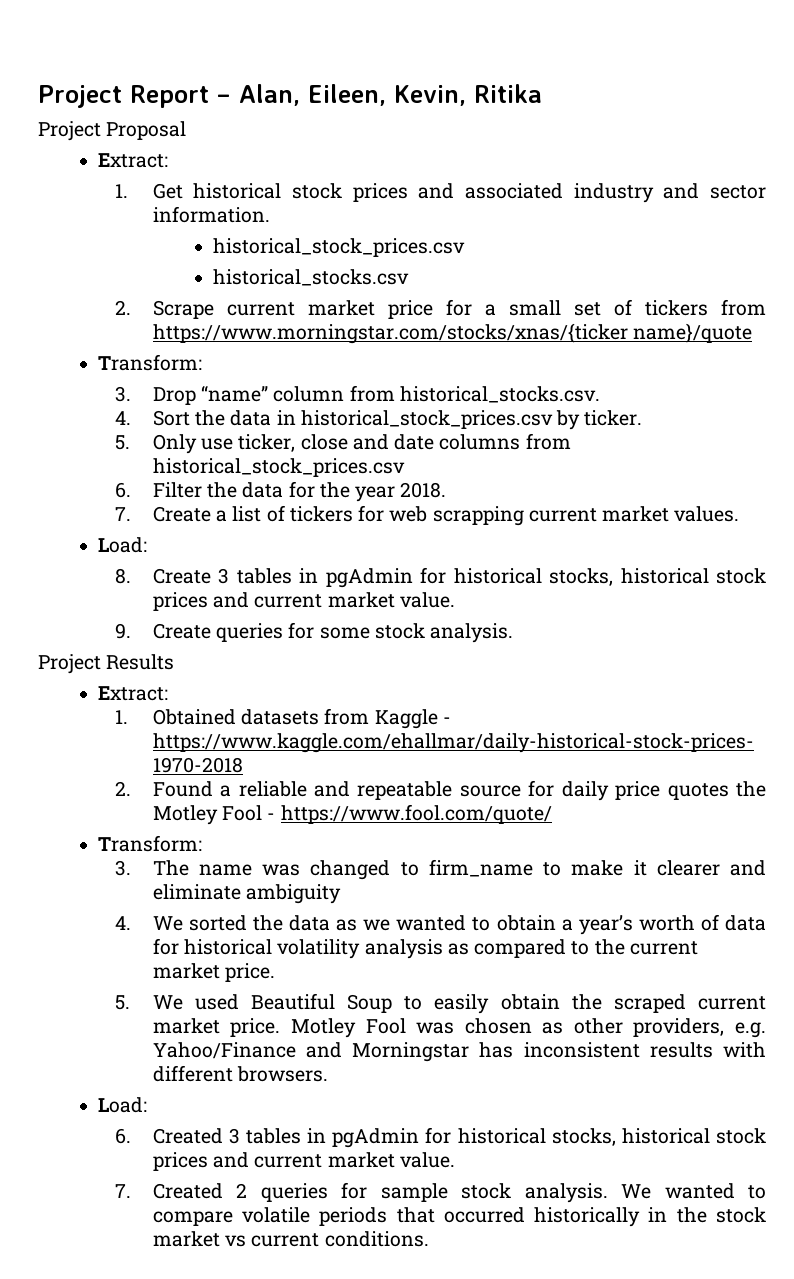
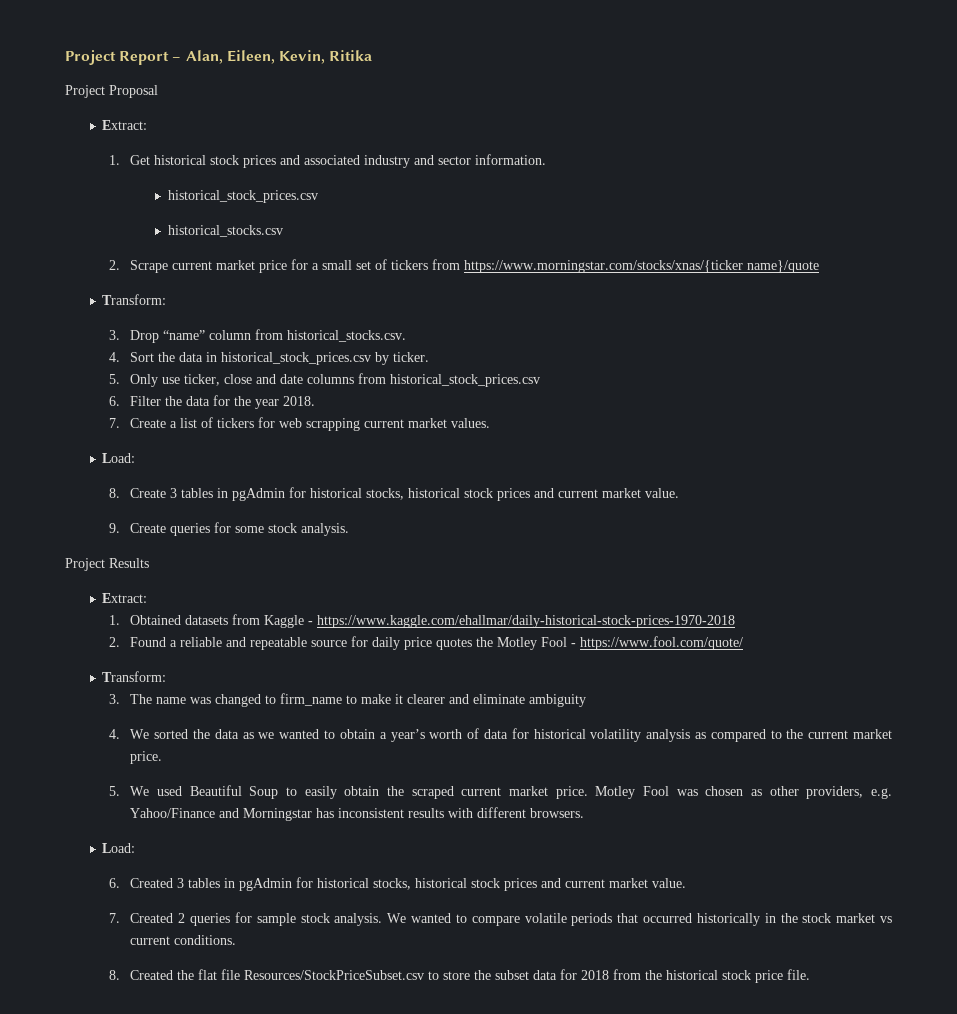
+ 8. Created the flat file Resources/StockPriceSubset.csv to store the subset data for 2018 from the historical stock price file.

